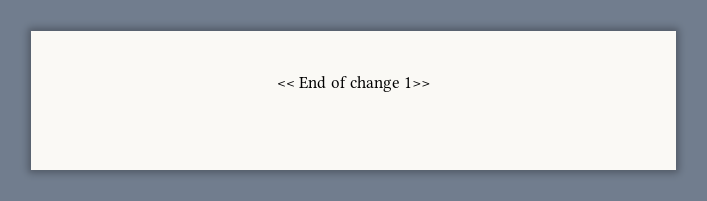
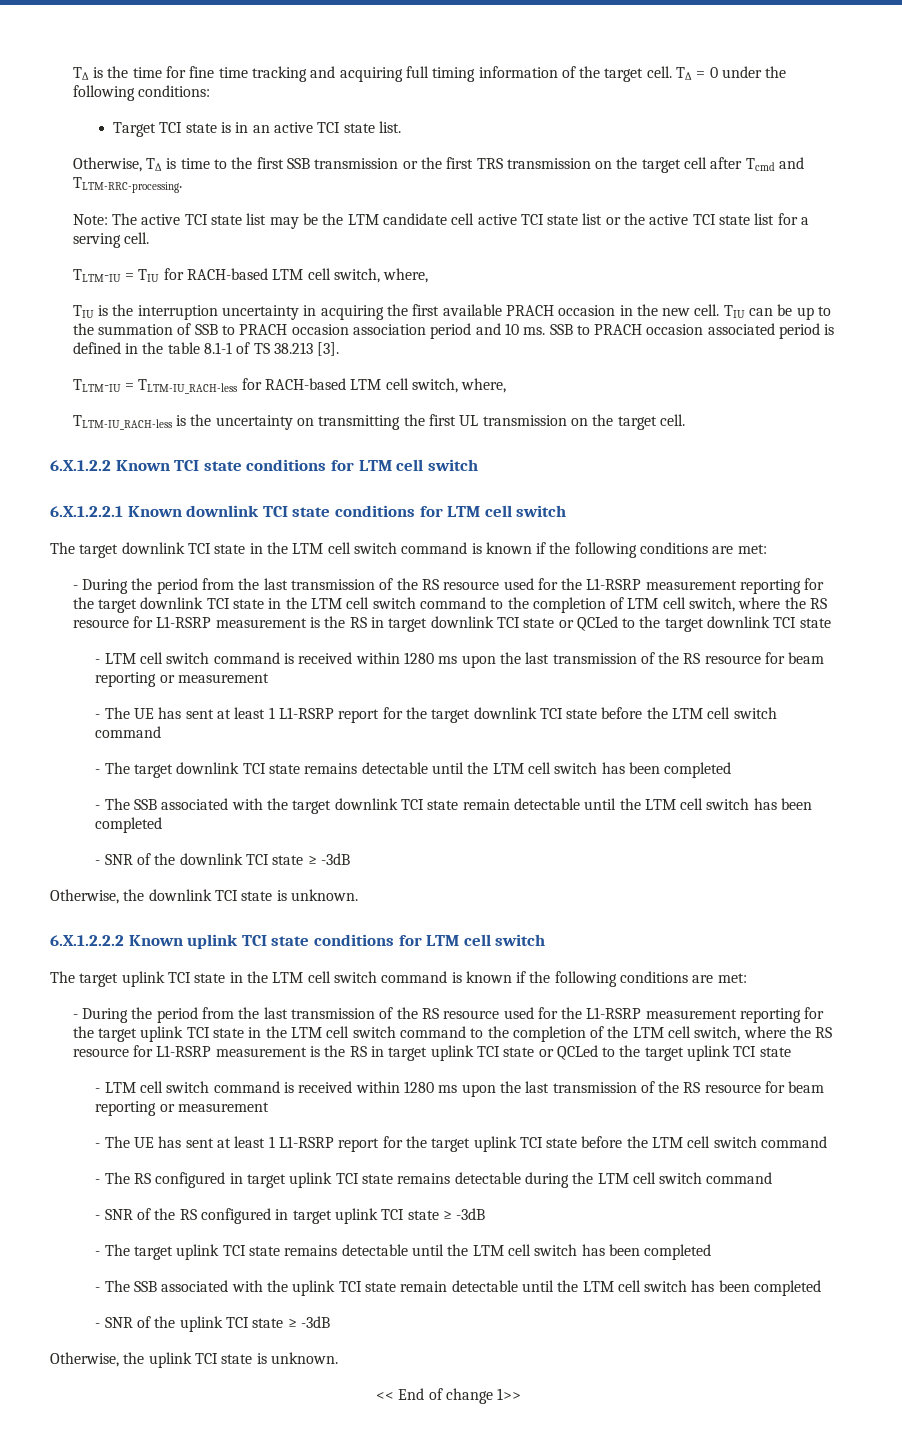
+ T∆ is the time for fine time tracking and acquiring full timing information of the target cell. T∆ = 0 under the following conditions:
+ Target TCI state is in an active TCI state list.
+ Otherwise, T∆ is time to the first SSB transmission or the first TRS transmission on the target cell after Tcmd and TLTM-RRC-processing.
+ Note: The active TCI state list may be the LTM candidate cell active TCI state list or the active TCI state list for a serving cell.
+ TLTM-IU = TIU for RACH-based LTM cell switch, where,
+ TIU is the interruption uncertainty in acquiring the first available PRACH occasion in the new cell. TIU can be up to the summation of SSB to PRACH occasion association period and 10 ms. SSB to PRACH occasion associated period is defined in the table 8.1-1 of TS 38.213 [3].
+ TLTM-IU = TLTM-IU_RACH-less for RACH-based LTM cell switch, where,
+ TLTM-IU_RACH-less is the uncertainty on transmitting the first UL transmission on the target cell.
+ 6.X.1.2.2 Known TCI state conditions for LTM cell switch
+ 6.X.1.2.2.1 Known downlink TCI state conditions for LTM cell switch
+ The target downlink TCI state in the LTM cell switch command is known if the following conditions are met:
+ - During the period from the last transmission of the RS resource used for the L1-RSRP measurement reporting for the target downlink TCI state in the LTM cell switch command to the completion of LTM cell switch, where the RS resource for L1-RSRP measurement is the RS in target downlink TCI state or QCLed to the target downlink TCI state
+ - LTM cell switch command is received within 1280 ms upon the last transmission of the RS resource for beam reporting or measurement
+ - The UE has sent at least 1 L1-RSRP report for the target downlink TCI state before the LTM cell switch command
+ - The target downlink TCI state remains detectable until the LTM cell switch has been completed
+ - The SSB associated with the target downlink TCI state remain detectable until the LTM cell switch has been completed
+ - SNR of the downlink TCI state ≥ -3dB
+ Otherwise, the downlink TCI state is unknown.
+ 6.X.1.2.2.2 Known uplink TCI state conditions for LTM cell switch
+ The target uplink TCI state in the LTM cell switch command is known if the following conditions are met:
+ - During the period from the last transmission of the RS resource used for the L1-RSRP measurement reporting for the target uplink TCI state in the LTM cell switch command to the completion of the LTM cell switch, where the RS resource for L1-RSRP measurement is the RS in target uplink TCI state or QCLed to the target uplink TCI state
+ - LTM cell switch command is received within 1280 ms upon the last transmission of the RS resource for beam reporting or measurement
+ - The UE has sent at least 1 L1-RSRP report for the target uplink TCI state before the LTM cell switch command
+ - The RS configured in target uplink TCI state remains detectable during the LTM cell switch command
+ - SNR of the RS configured in target uplink TCI state ≥ -3dB
+ - The target uplink TCI state remains detectable until the LTM cell switch has been completed
+ - The SSB associated with the uplink TCI state remain detectable until the LTM cell switch has been completed
+ - SNR of the uplink TCI state ≥ -3dB
+ Otherwise, the uplink TCI state is unknown.

